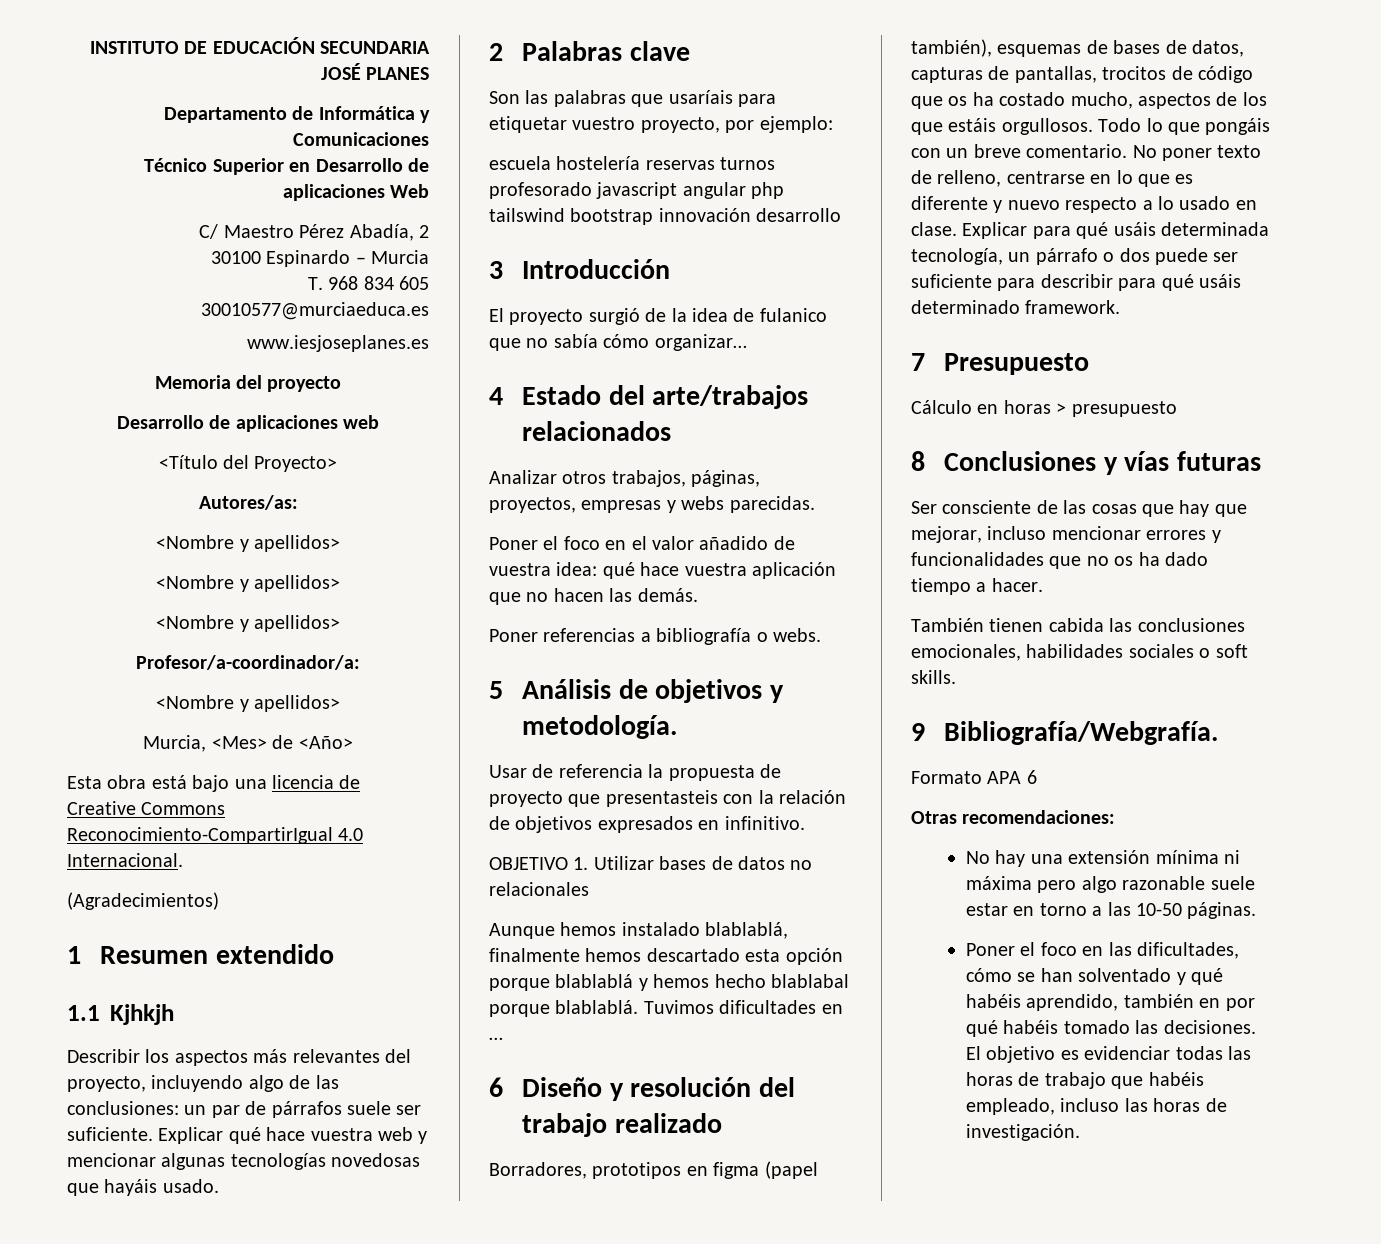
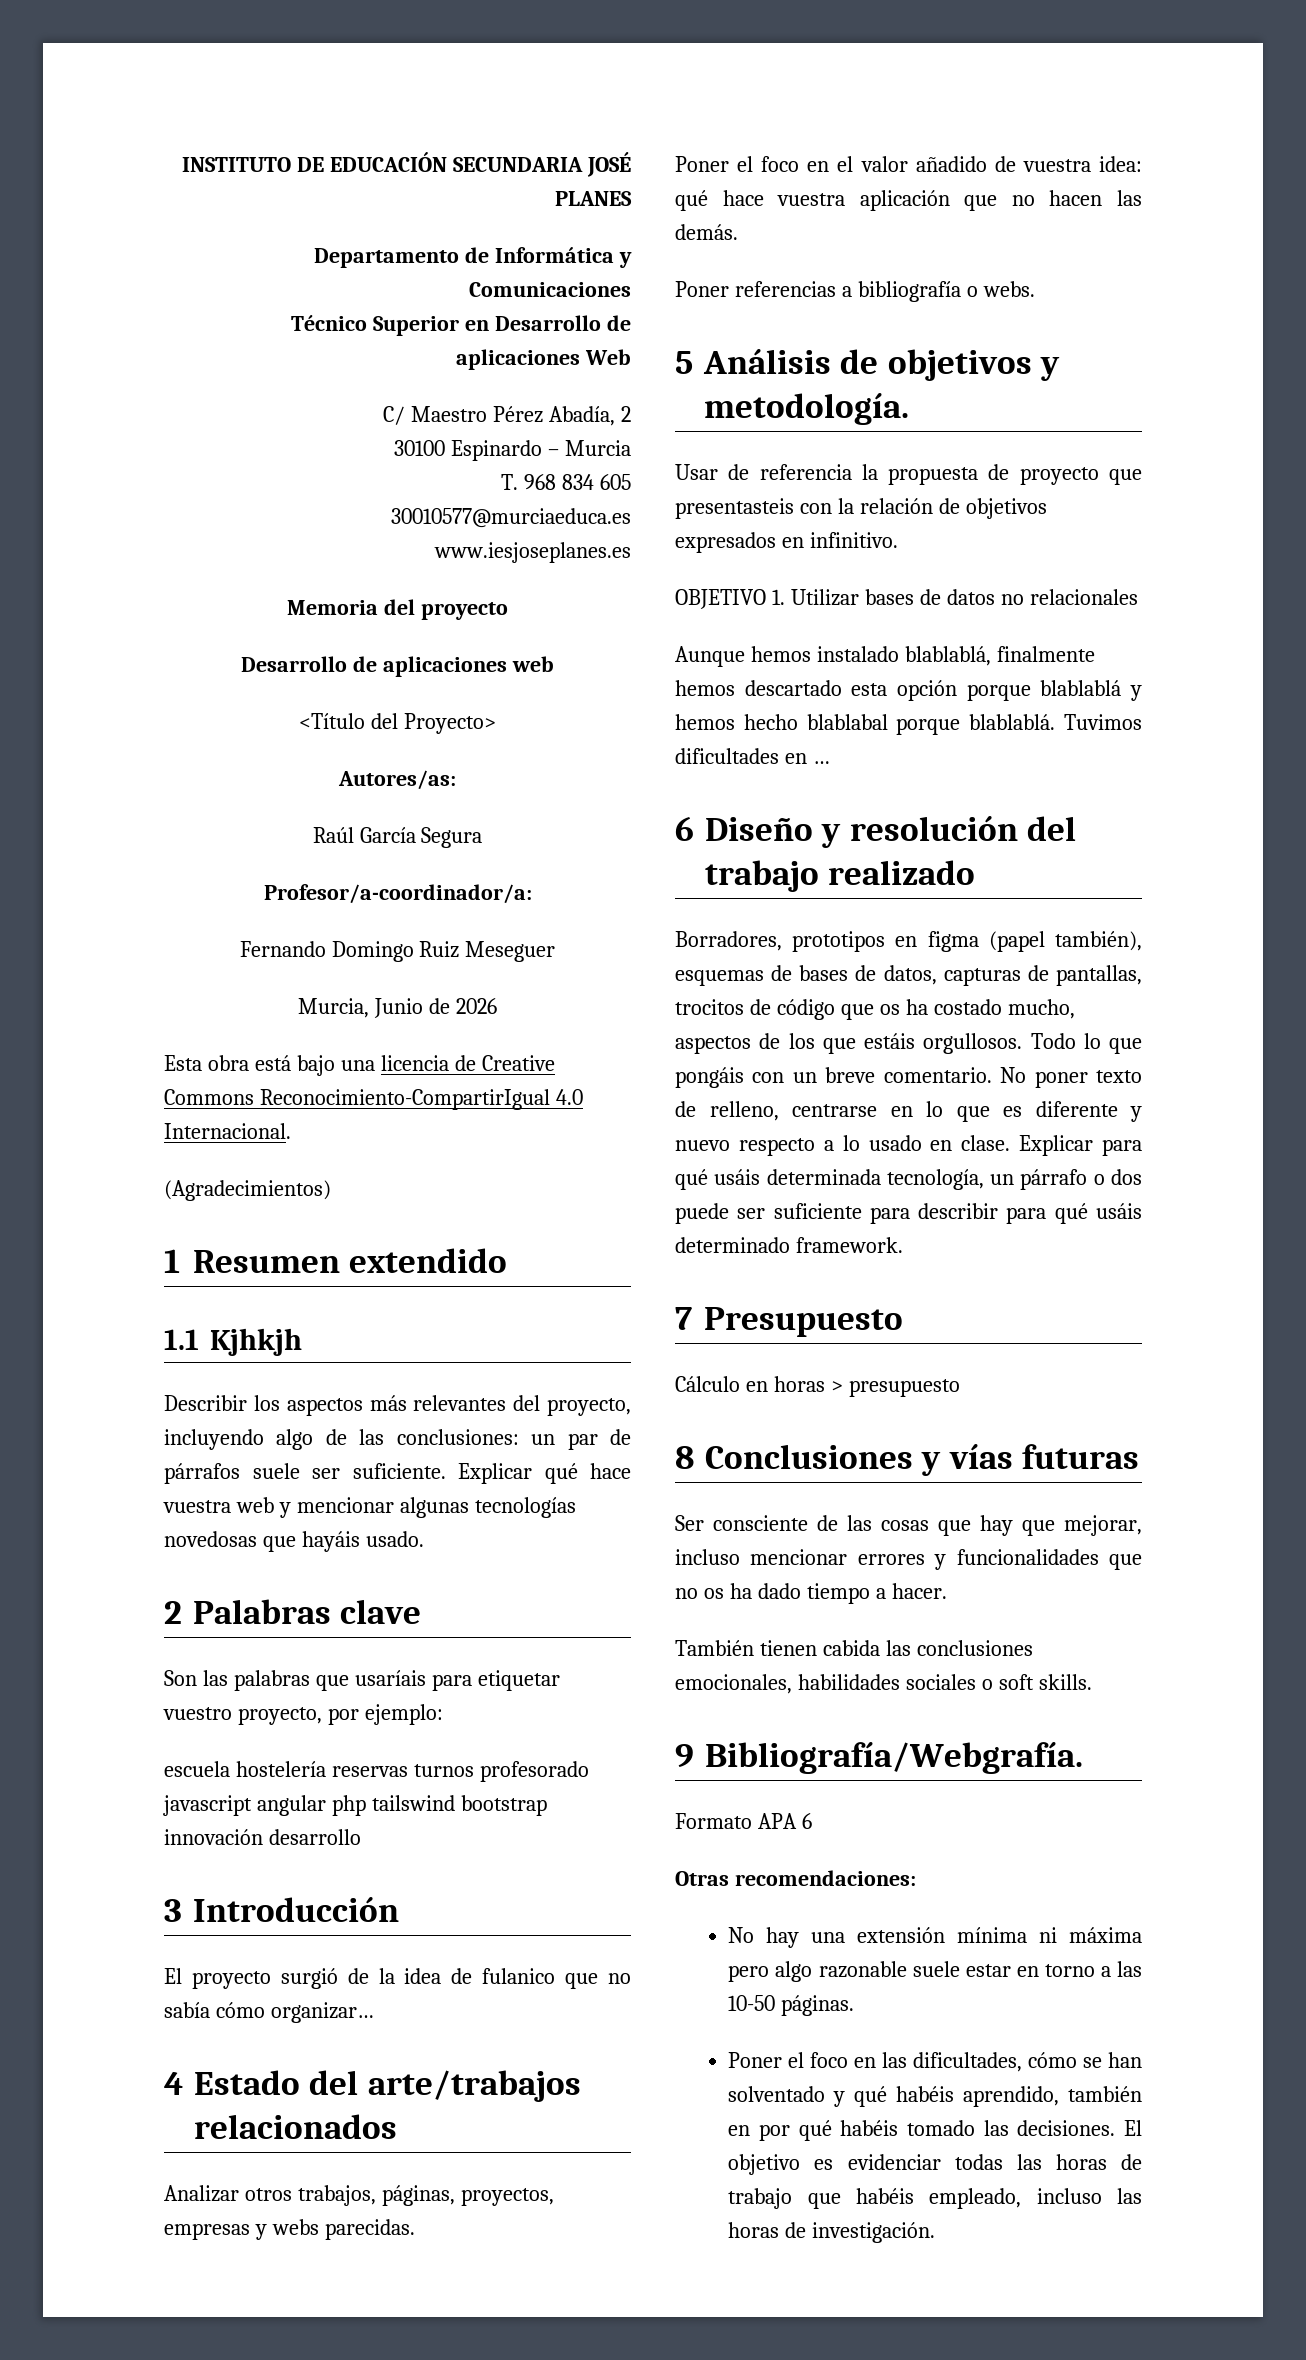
  Autores/as:
- <Nombre y apellidos>
- <Nombre y apellidos>
- <Nombre y apellidos>
+ Raúl García Segura
  Profesor/a-coordinador/a:
- <Nombre y apellidos>
- Murcia, <Mes> de <Año>
+ Fernando Domingo Ruiz Meseguer
+ Murcia, Junio de 2026

